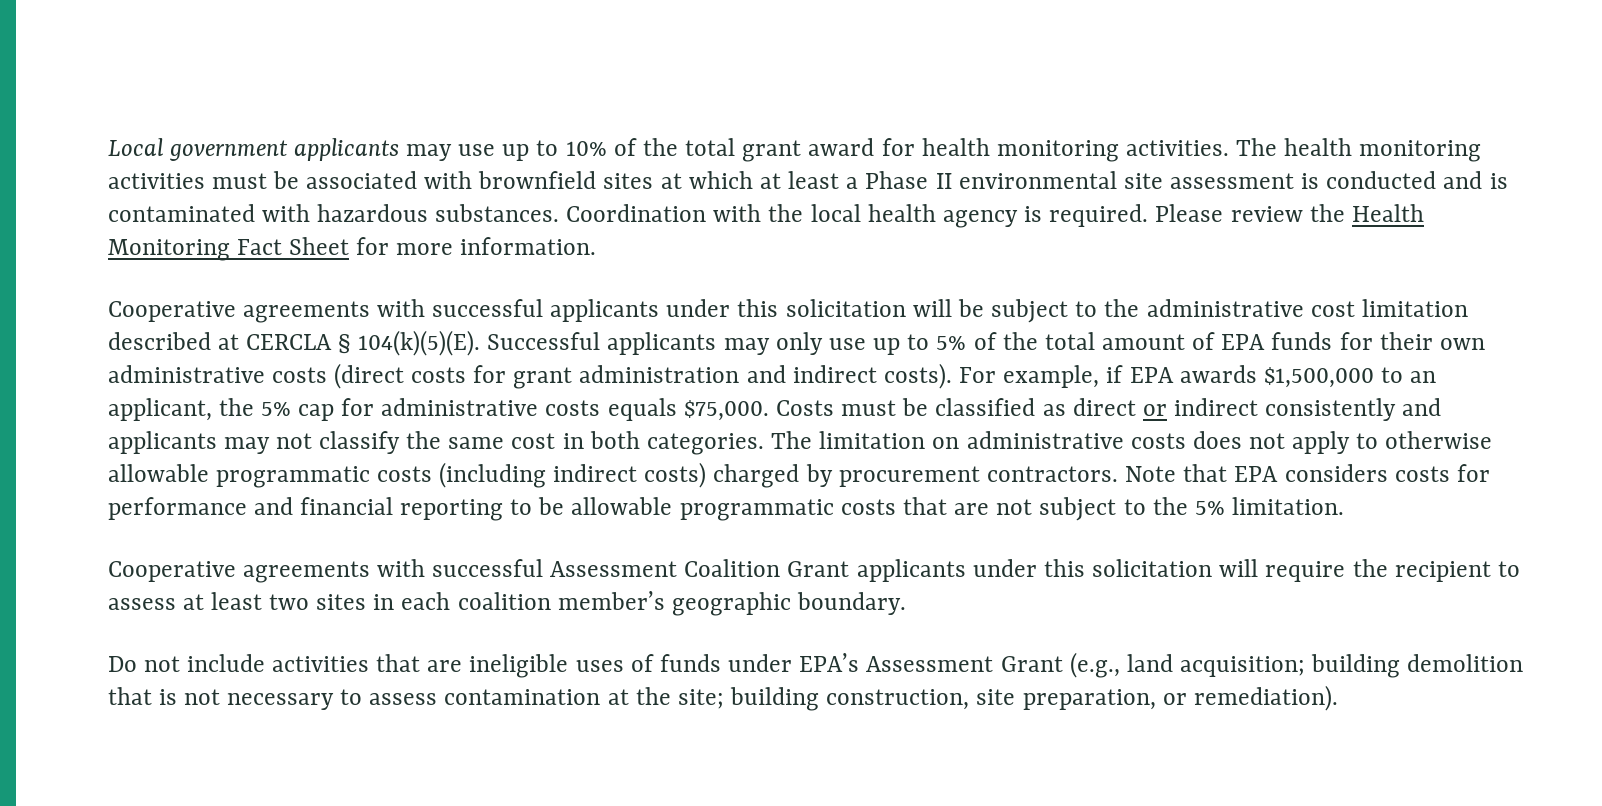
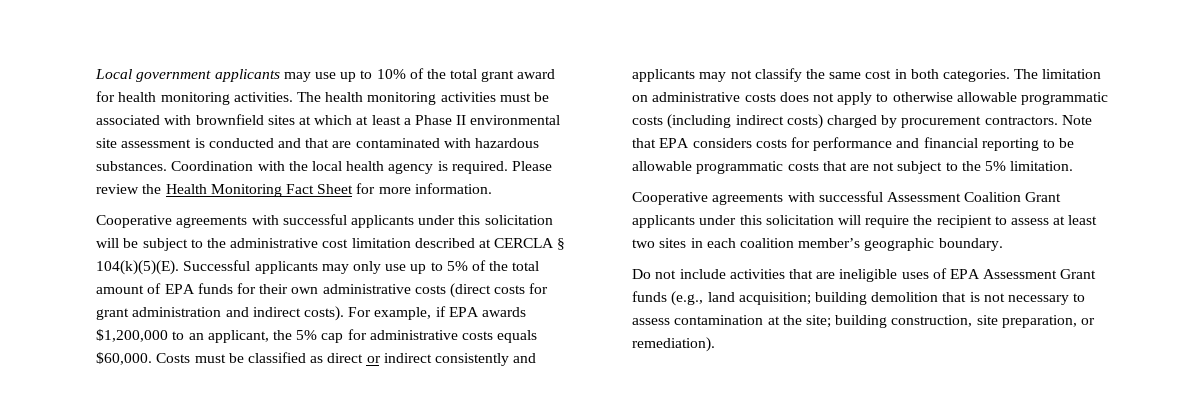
- The health monitoring activities must be associated with brownfield sites at which at least a Phase II environmental site assessment is conducted and is contaminated with hazardous substances.
+ The health monitoring activities must be associated with brownfield sites at which at least a Phase II environmental site assessment is conducted and that are contaminated with hazardous substances.
- For example, if EPA awards $1,500,000 to an applicant, the 5% cap for administrative costs equals $75,000.
+ For example, if EPA awards $1,200,000 to an applicant, the 5% cap for administrative costs equals $60,000.
- Do not include activities that are ineligible uses of funds under EPA’s Assessment Grant (e.g., land acquisition; building demolition that is not necessary to assess contamination at the site; building construction, site preparation, or remediation).
+ Do not include activities that are ineligible uses of EPA Assessment Grant funds (e.g., land acquisition; building demolition that is not necessary to assess contamination at the site; building construction, site preparation, or remediation).

